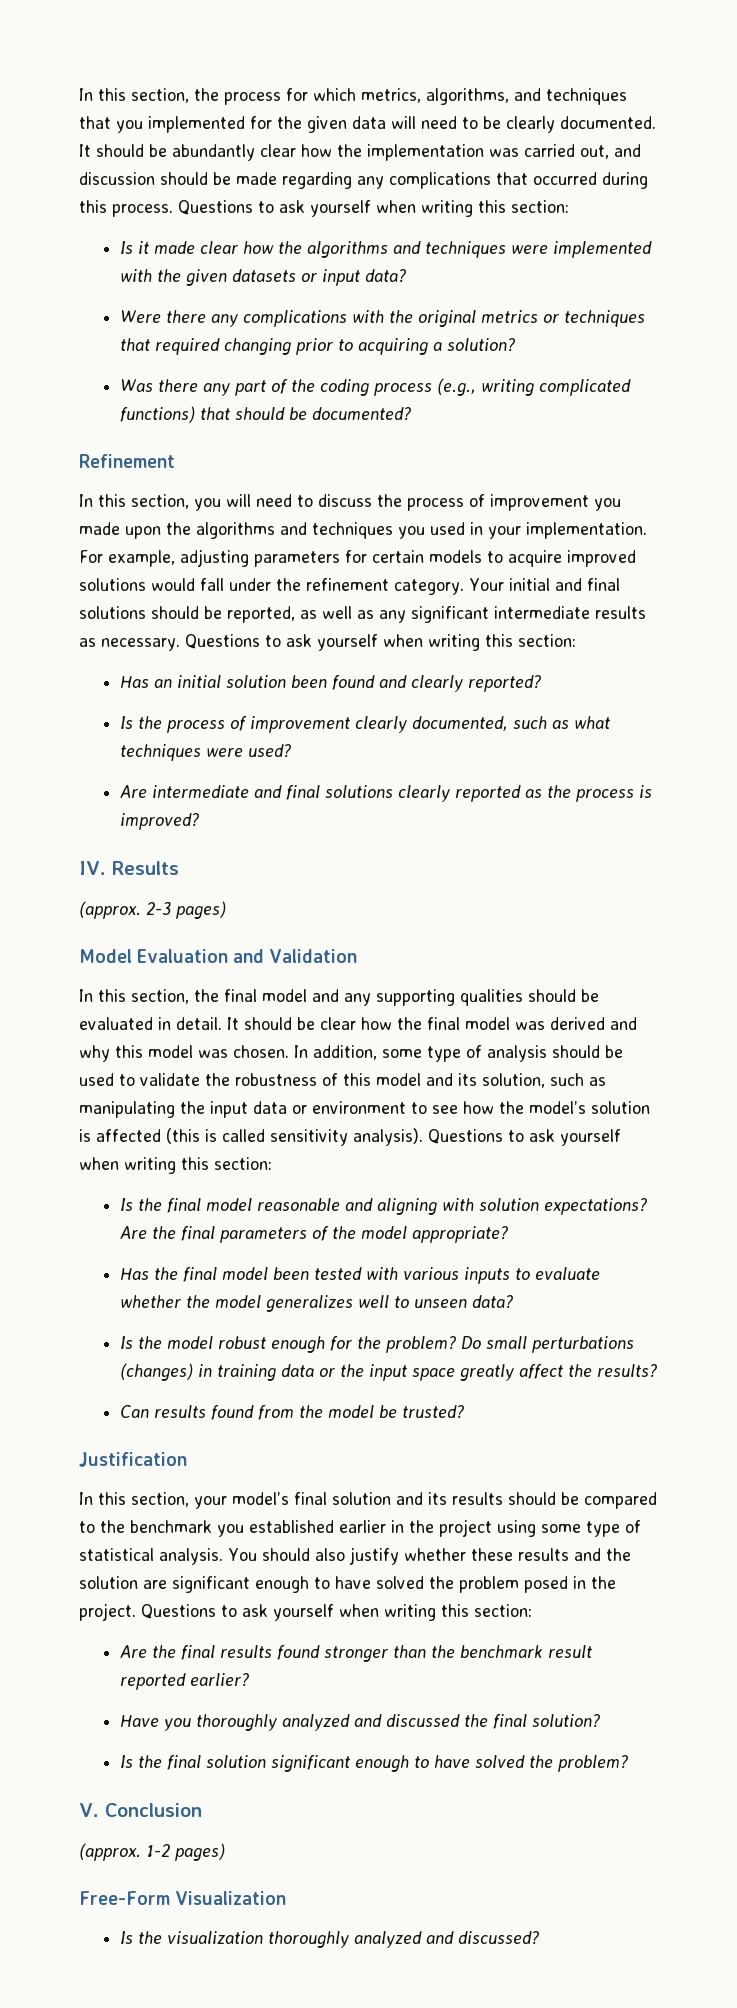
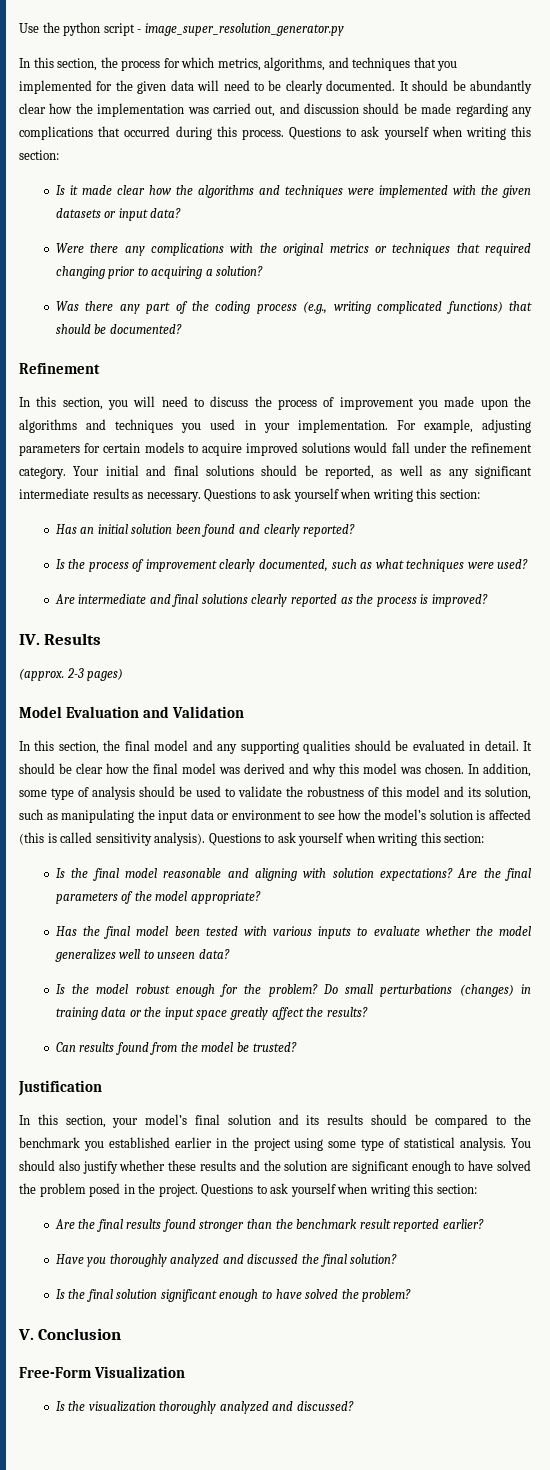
+ Use the python script - image_super_resolution_generator.py
- (approx. 1-2 pages)

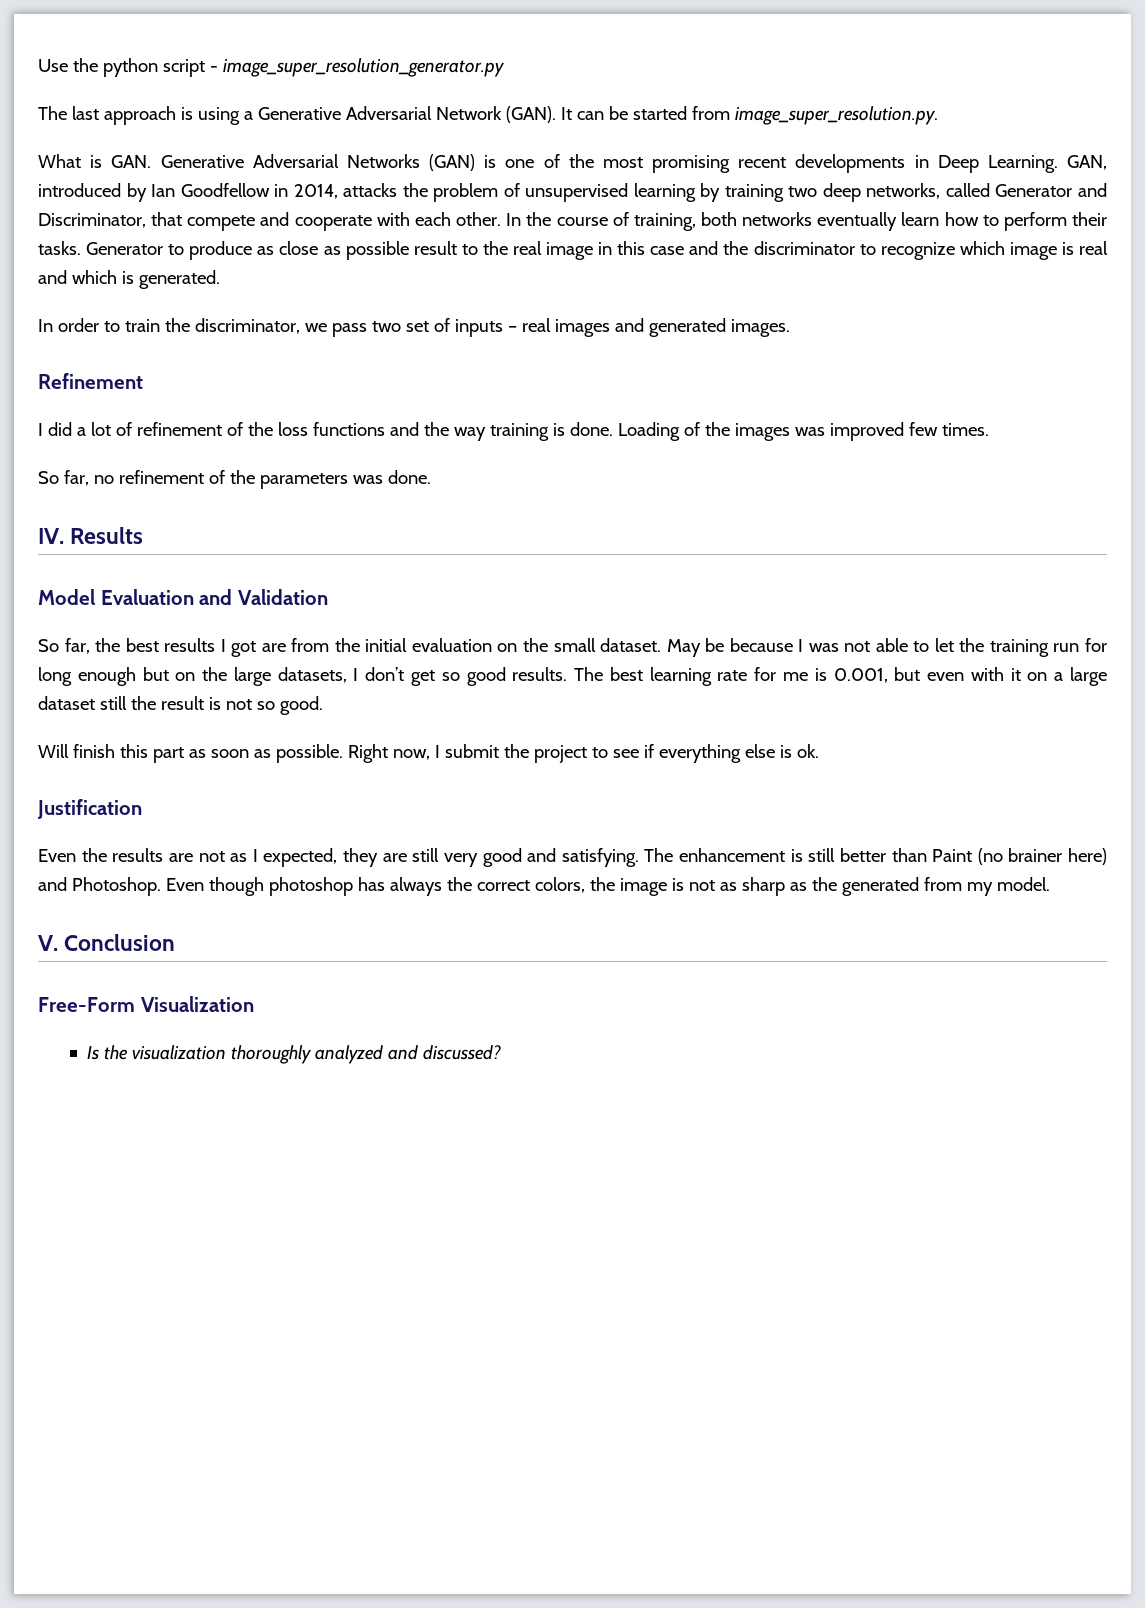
- In this section, the process for which metrics, algorithms, and techniques that you implemented for the given data will need to be clearly documented. It should be abundantly clear how the implementation was carried out, and discussion should be made regarding any complications that occurred during this process. Questions to ask yourself when writing this section:
- Is it made clear how the algorithms and techniques were implemented with the given datasets or input data?
- Were there any complications with the original metrics or techniques that required changing prior to acquiring a solution?
- Was there any part of the coding process (e.g., writing complicated functions) that should be documented?
+ The last approach is using a Generative Adversarial Network (GAN). It can be started from image_super_resolution.py.
+ What is GAN. Generative Adversarial Networks (GAN) is one of the most promising recent developments in Deep Learning. GAN, introduced by Ian Goodfellow in 2014, attacks the problem of unsupervised learning by training two deep networks, called Generator and Discriminator, that compete and cooperate with each other. In the course of training, both networks eventually learn how to perform their tasks. Generator to produce as close as possible result to the real image in this case and the discriminator to recognize which image is real and which is generated.
+ In order to train the discriminator, we pass two set of inputs – real images and generated images.
  Refinement
- In this section, you will need to discuss the process of improvement you made upon the algorithms and techniques you used in your implementation. For example, adjusting parameters for certain models to acquire improved solutions would fall under the refinement category. Your initial and final solutions should be reported, as well as any significant intermediate results as necessary. Questions to ask yourself when writing this section:
- Has an initial solution been found and clearly reported?
- Is the process of improvement clearly documented, such as what techniques were used?
- Are intermediate and final solutions clearly reported as the process is improved?
+ I did a lot of refinement of the loss functions and the way training is done. Loading of the images was improved few times.
+ So far, no refinement of the parameters was done.
- (approx. 2-3 pages)
- In this section, the final model and any supporting qualities should be evaluated in detail. It should be clear how the final model was derived and why this model was chosen. In addition, some type of analysis should be used to validate the robustness of this model and its solution, such as manipulating the input data or environment to see how the model’s solution is affected (this is called sensitivity analysis). Questions to ask yourself when writing this section:
- Is the final model reasonable and aligning with solution expectations? Are the final parameters of the model appropriate?
- Has the final model been tested with various inputs to evaluate whether the model generalizes well to unseen data?
- Is the model robust enough for the problem? Do small perturbations (changes) in training data or the input space greatly affect the results?
- Can results found from the model be trusted?
+ So far, the best results I got are from the initial evaluation on the small dataset. May be because I was not able to let the training run for long enough but on the large datasets, I don’t get so good results. The best learning rate for me is 0.001, but even with it on a large dataset still the result is not so good.
+ Will finish this part as soon as possible. Right now, I submit the project to see if everything else is ok.
  Justification
- In this section, your model’s final solution and its results should be compared to the benchmark you established earlier in the project using some type of statistical analysis. You should also justify whether these results and the solution are significant enough to have solved the problem posed in the project. Questions to ask yourself when writing this section:
- Are the final results found stronger than the benchmark result reported earlier?
- Have you thoroughly analyzed and discussed the final solution?
- Is the final solution significant enough to have solved the problem?
+ Even the results are not as I expected, they are still very good and satisfying. The enhancement is still better than Paint (no brainer here) and Photoshop. Even though photoshop has always the correct colors, the image is not as sharp as the generated from my model.

